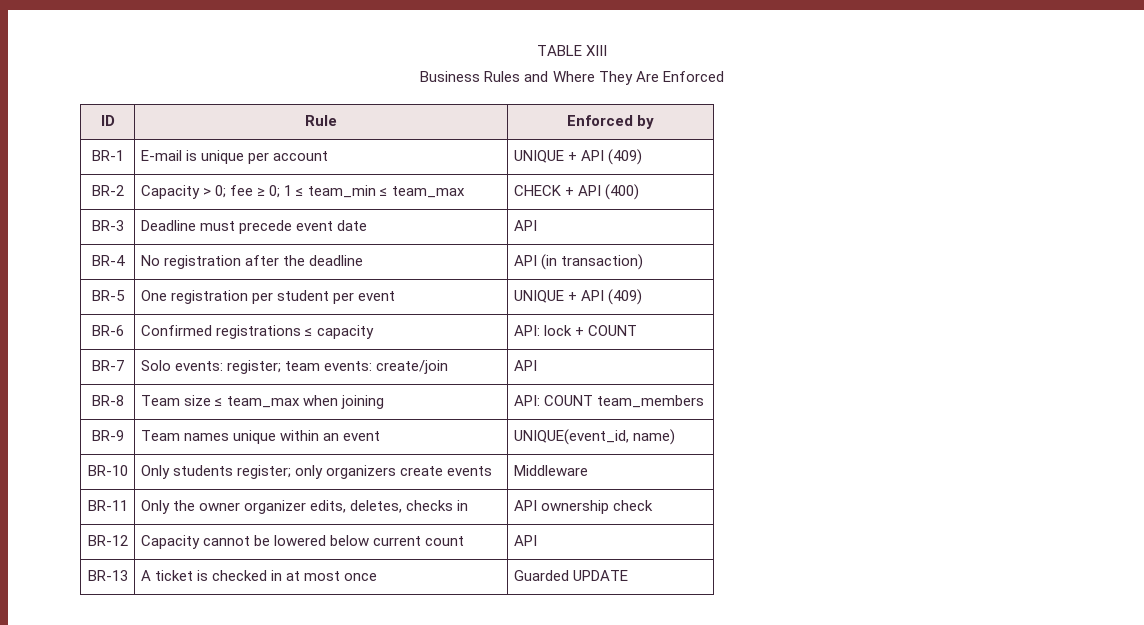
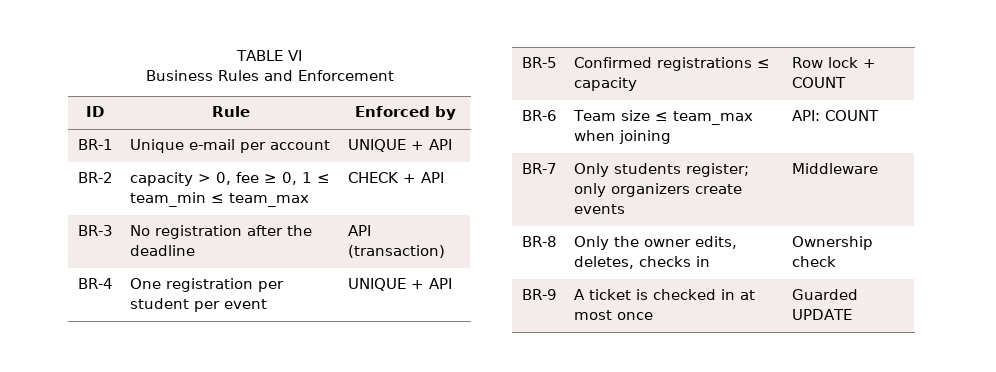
- TABLE XIII
+ TABLE VI
- Business Rules and Where They Are Enforced
+ Business Rules and Enforcement
- BR-1 | E-mail is unique per account | UNIQUE + API (409)
+ BR-1 | Unique e-mail per account | UNIQUE + API
- BR-2 | Capacity > 0; fee ≥ 0; 1 ≤ team_min ≤ team_max | CHECK + API (400)
+ BR-2 | capacity > 0, fee ≥ 0, 1 ≤ team_min ≤ team_max | CHECK + API
- BR-3 | Deadline must precede event date | API
- BR-4 | No registration after the deadline | API (in transaction)
- BR-5 | One registration per student per event | UNIQUE + API (409)
- BR-6 | Confirmed registrations ≤ capacity | API: lock + COUNT
+ BR-3 | No registration after the deadline | API (transaction)
+ BR-4 | One registration per student per event | UNIQUE + API
+ BR-5 | Confirmed registrations ≤ capacity | Row lock + COUNT
- BR-7 | Solo events: register; team events: create/join | API
- BR-8 | Team size ≤ team_max when joining | API: COUNT team_members
- BR-9 | Team names unique within an event | UNIQUE(event_id, name)
- BR-10 | Only students register; only organizers create events | Middleware
+ BR-6 | Team size ≤ team_max when joining | API: COUNT
+ BR-7 | Only students register; only organizers create events | Middleware
- BR-11 | Only the owner organizer edits, deletes, checks in | API ownership check
+ BR-8 | Only the owner edits, deletes, checks in | Ownership check
- BR-12 | Capacity cannot be lowered below current count | API
- BR-13 | A ticket is checked in at most once | Guarded UPDATE
+ BR-9 | A ticket is checked in at most once | Guarded UPDATE

